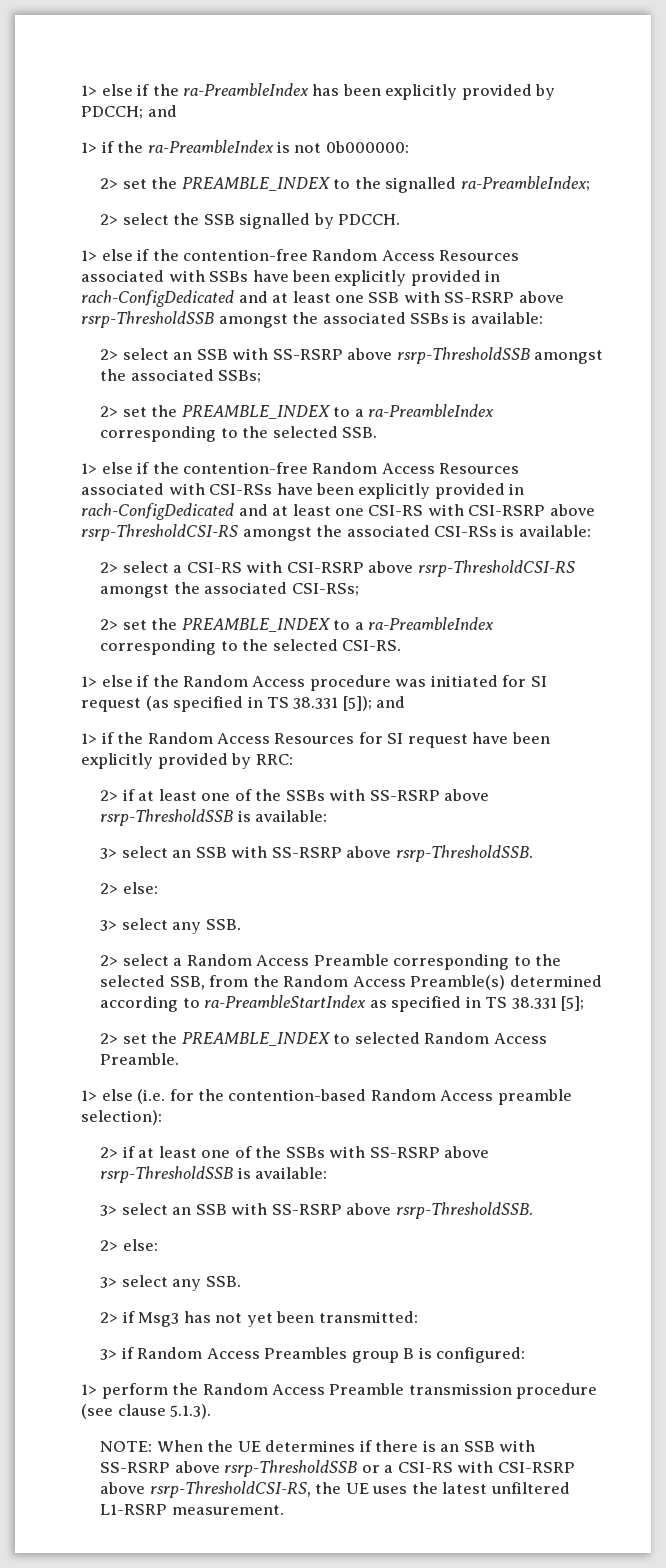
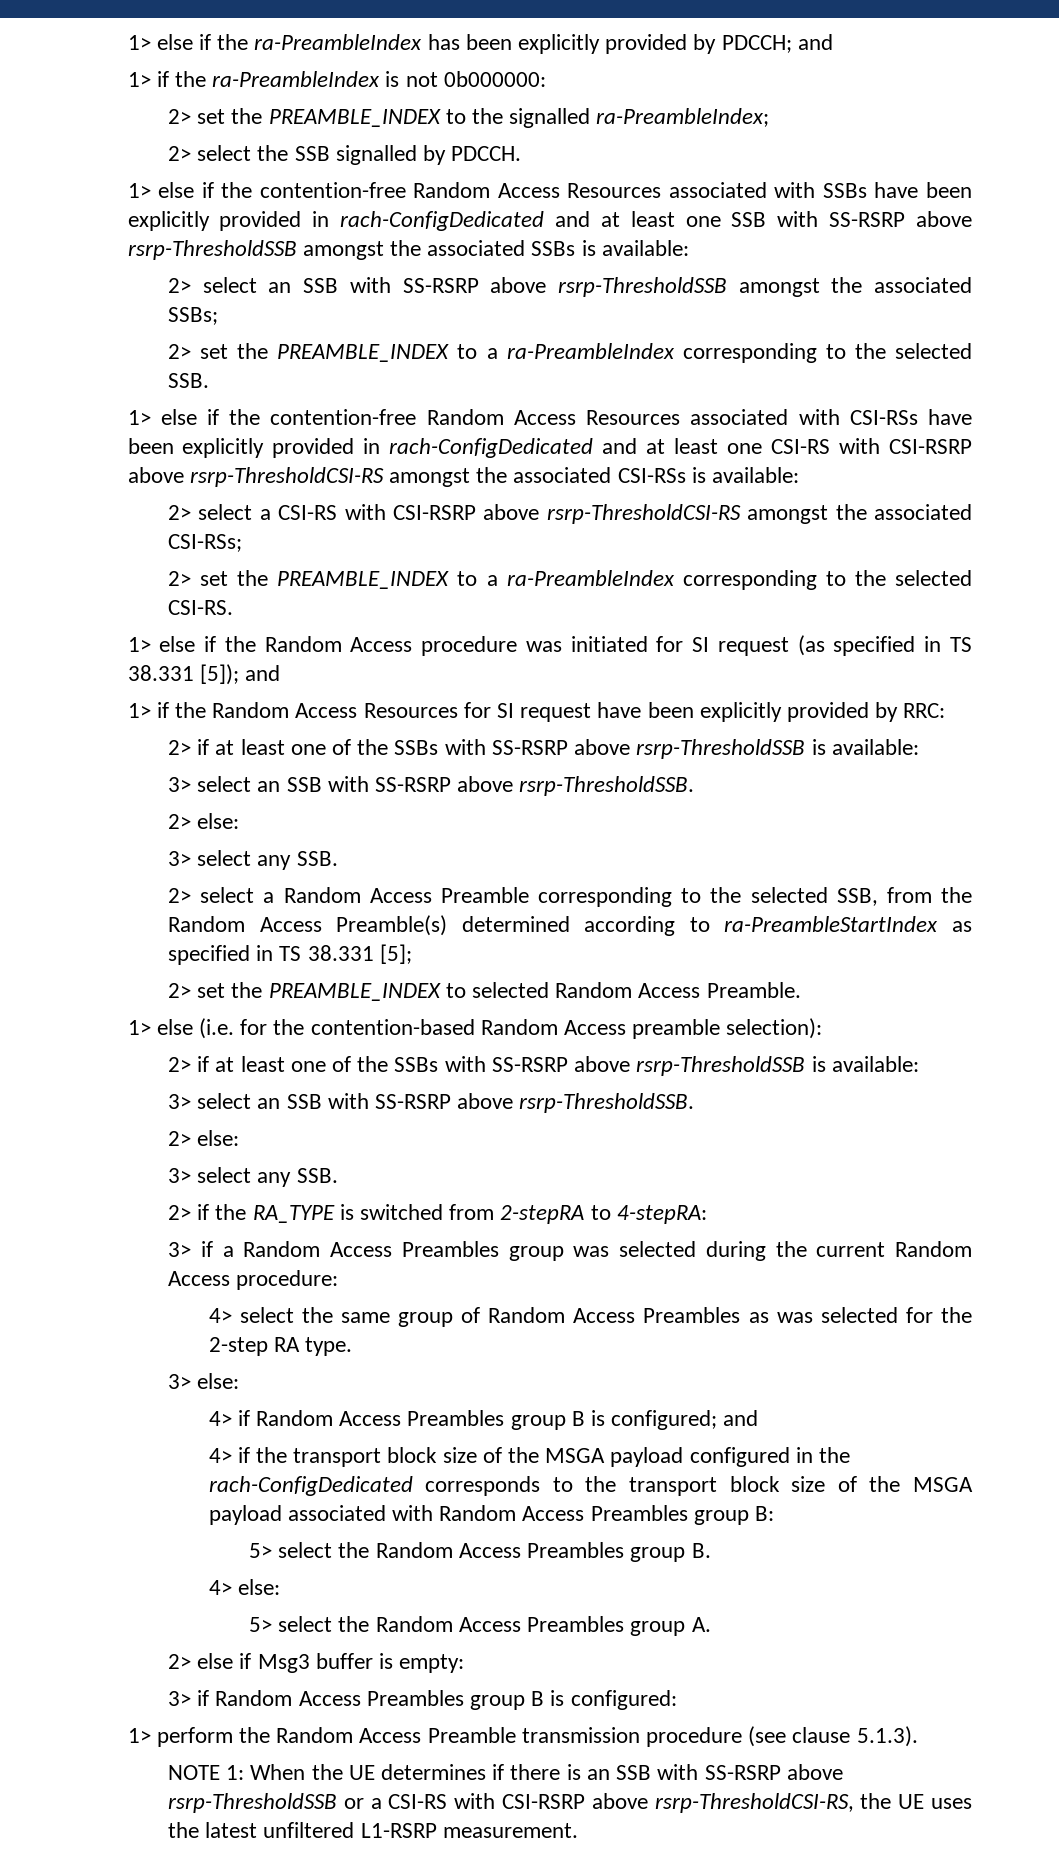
- 2> if Msg3 has not yet been transmitted:
+ 2> if the RA_TYPE is switched from 2-stepRA to 4-stepRA:
+ 3> if a Random Access Preambles group was selected during the current Random Access procedure:
+ 4> select the same group of Random Access Preambles as was selected for the 2-step RA type.
+ 3> else:
+ 4> if Random Access Preambles group B is configured; and
+ 4> if the transport block size of the MSGA payload configured in the rach-ConfigDedicated corresponds to the transport block size of the MSGA payload associated with Random Access Preambles group B:
+ 5> select the Random Access Preambles group B.
+ 4> else:
+ 5> select the Random Access Preambles group A.
+ 2> else if Msg3 buffer is empty:
- NOTE: When the UE determines if there is an SSB with SS-RSRP above rsrp-ThresholdSSB or a CSI-RS with CSI-RSRP above rsrp-ThresholdCSI-RS, the UE uses the latest unfiltered L1-RSRP measurement.
+ NOTE 1: When the UE determines if there is an SSB with SS-RSRP above rsrp-ThresholdSSB or a CSI-RS with CSI-RSRP above rsrp-ThresholdCSI-RS, the UE uses the latest unfiltered L1-RSRP measurement.

